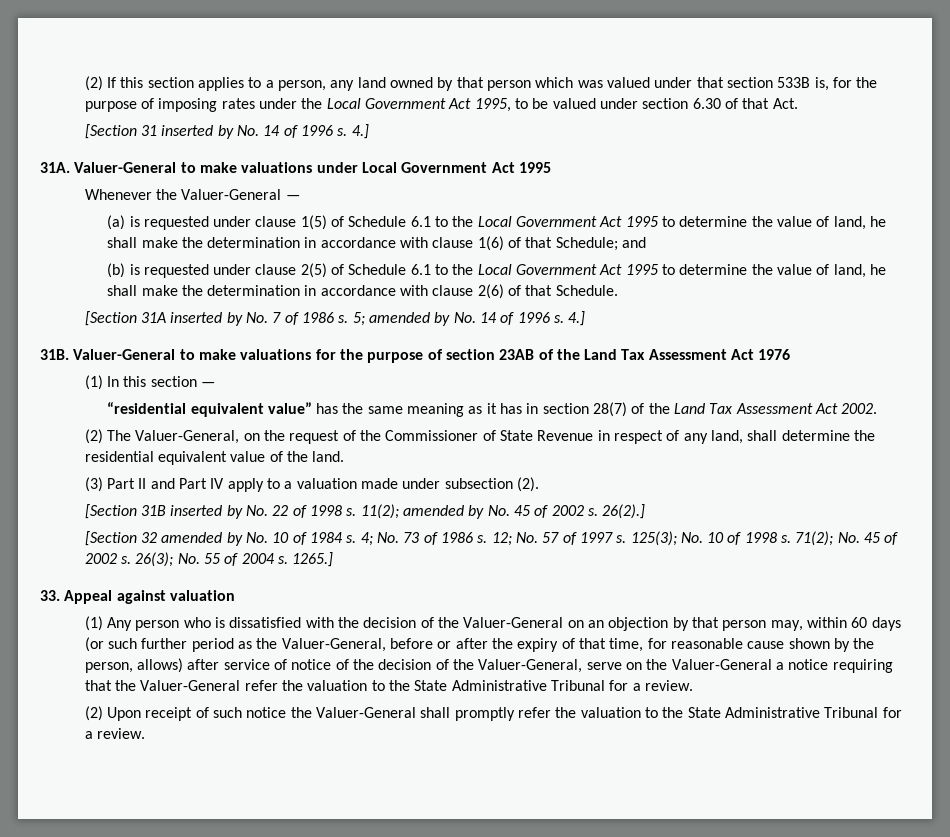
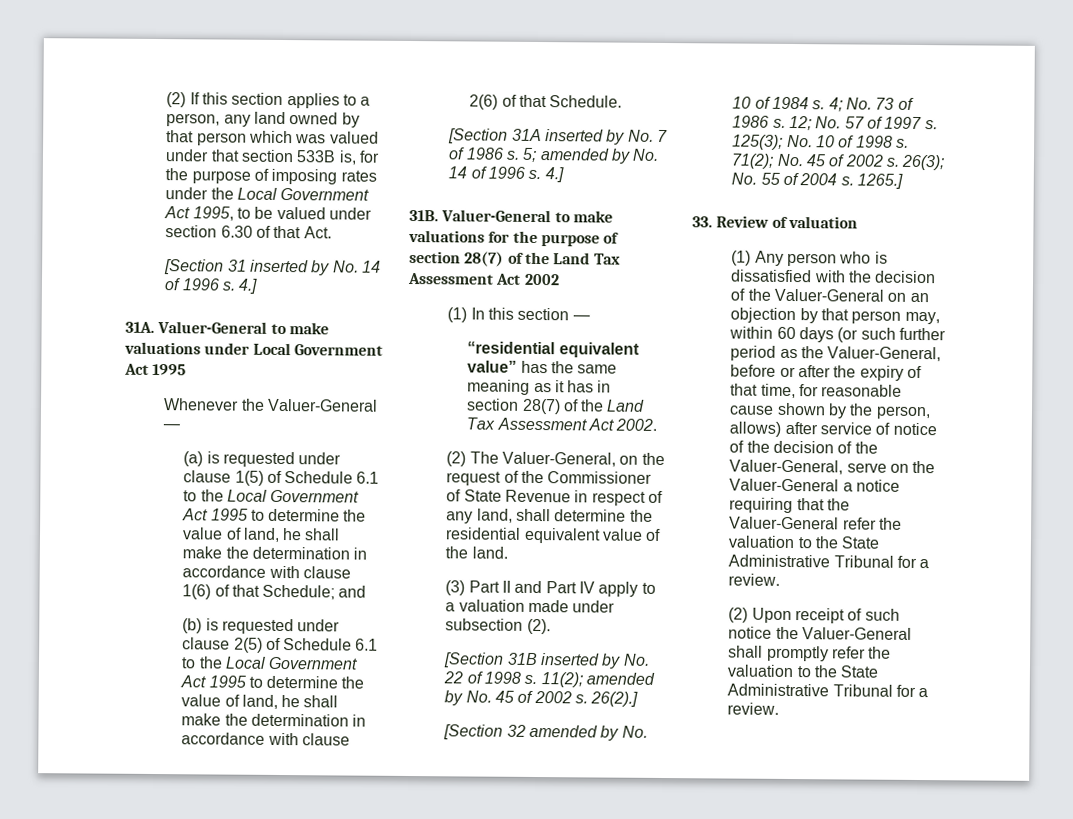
- Valuer-General to make valuations for the purpose of section 23AB of the Land Tax Assessment Act 1976
+ Valuer-General to make valuations for the purpose of section 28(7) of the Land Tax Assessment Act 2002
- 33. Appeal against valuation
+ 33. Review of valuation

